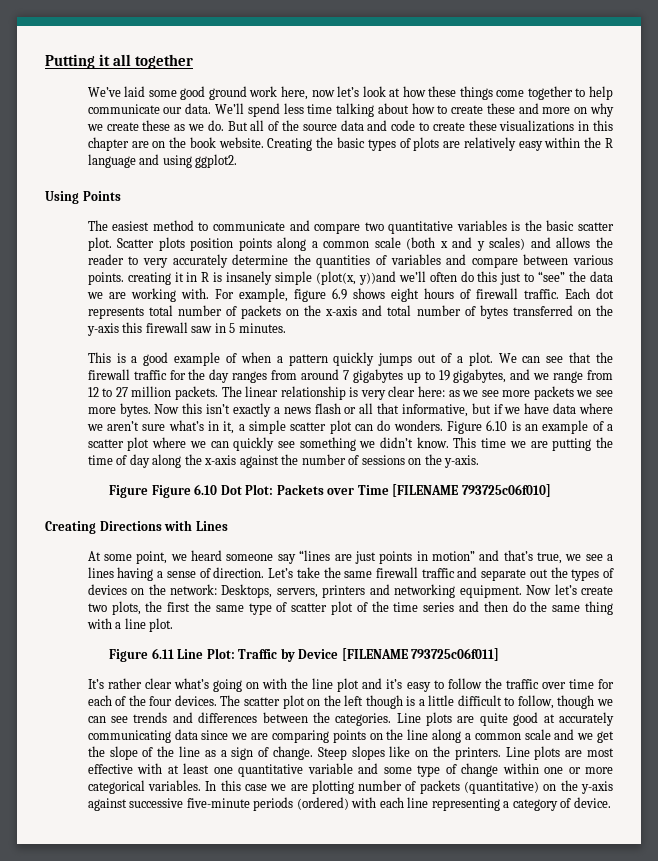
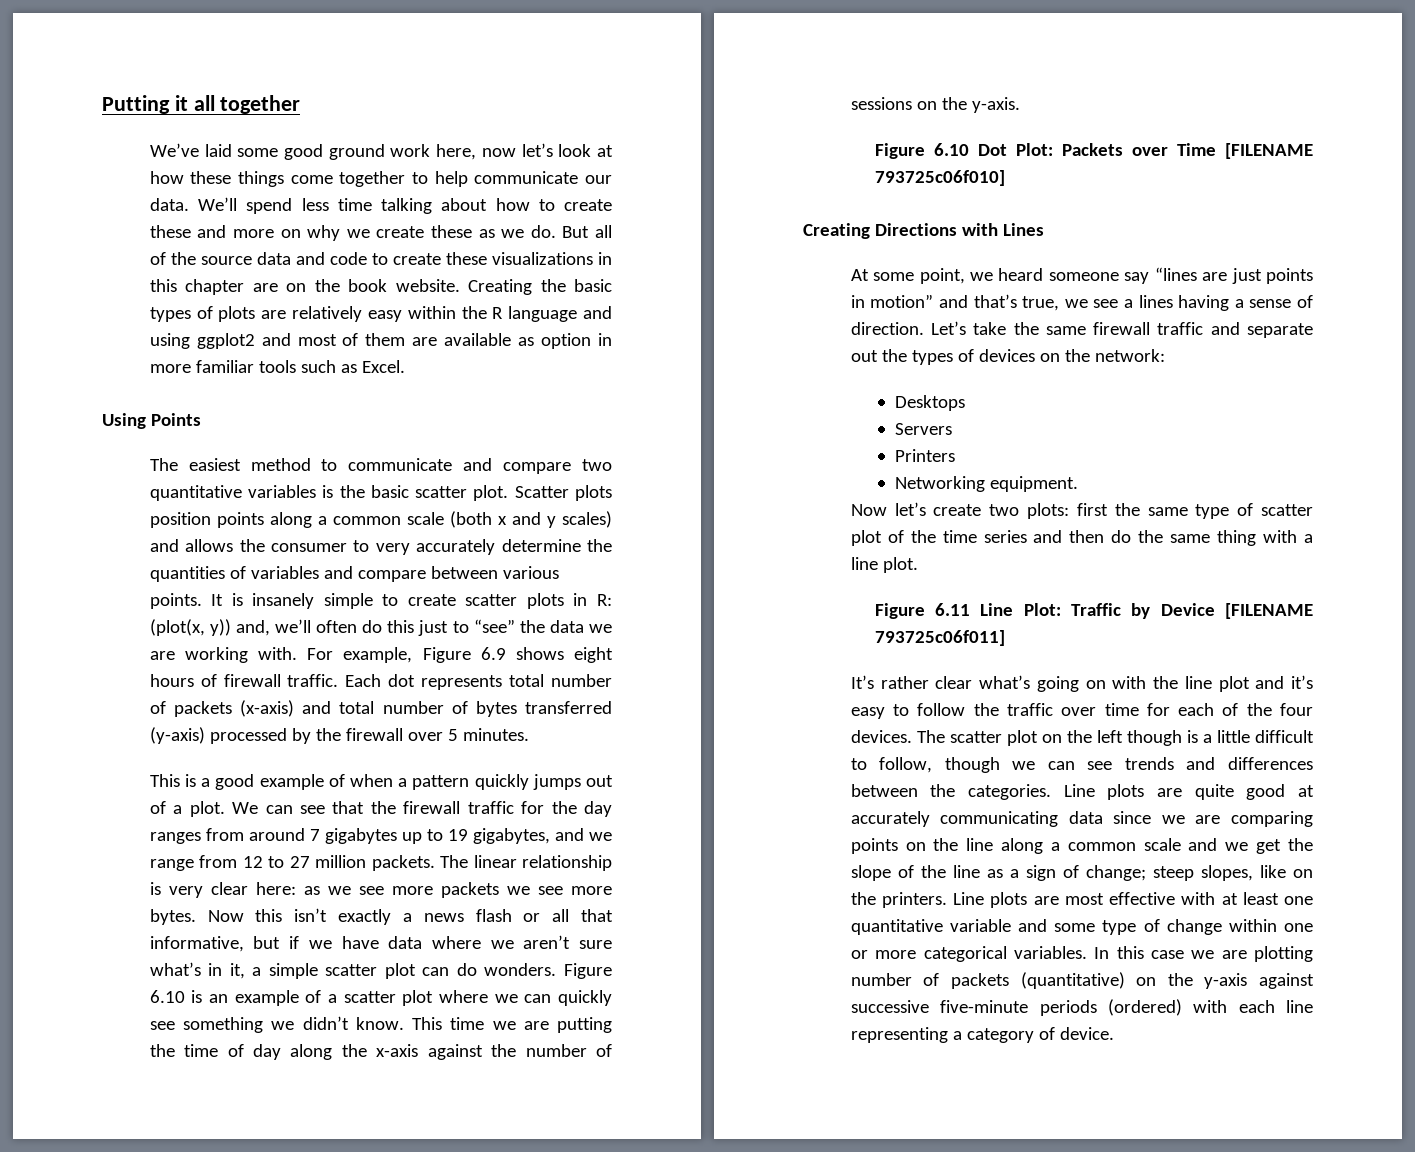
- Creating the basic types of plots are relatively easy within the R language and using ggplot2.
+ Creating the basic types of plots are relatively easy within the R language and using ggplot2 and most of them are available as option in more familiar tools such as Excel.
- Scatter plots position points along a common scale (both x and y scales) and allows the reader to very accurately determine the quantities of variables and compare between various points. creating it in R is insanely simple (plot(x, y))and we’ll often do this just to “see” the data we are working with.
+ Scatter plots position points along a common scale (both x and y scales) and allows the consumer to very accurately determine the quantities of variables and compare between various points. It is insanely simple to create scatter plots in R: (plot(x, y)) and, we’ll often do this just to “see” the data we are working with.
- For example, figure 6.9 shows eight hours of firewall traffic.
+ For example, Figure 6.9 shows eight hours of firewall traffic.
- Each dot represents total number of packets on the x-axis and total number of bytes transferred on the y-axis this firewall saw in 5 minutes.
+ Each dot represents total number of packets (x-axis) and total number of bytes transferred (y-axis) processed by the firewall over 5 minutes.
- Figure Figure 6.10 Dot Plot: Packets over Time [FILENAME 793725c06f010]
+ Figure 6.10 Dot Plot: Packets over Time [FILENAME 793725c06f010]
- Let’s take the same firewall traffic and separate out the types of devices on the network: Desktops, servers, printers and networking equipment. Now let’s create two plots, the first the same type of scatter plot of the time series and then do the same thing with a line plot.
+ Let’s take the same firewall traffic and separate out the types of devices on the network:
+ Desktops
+ Servers
+ Printers
+ Networking equipment.
+ Now let’s create two plots: first the same type of scatter plot of the time series and then do the same thing with a line plot.
- Line plots are quite good at accurately communicating data since we are comparing points on the line along a common scale and we get the slope of the line as a sign of change. Steep slopes like on the printers.
+ Line plots are quite good at accurately communicating data since we are comparing points on the line along a common scale and we get the slope of the line as a sign of change; steep slopes, like on the printers.

